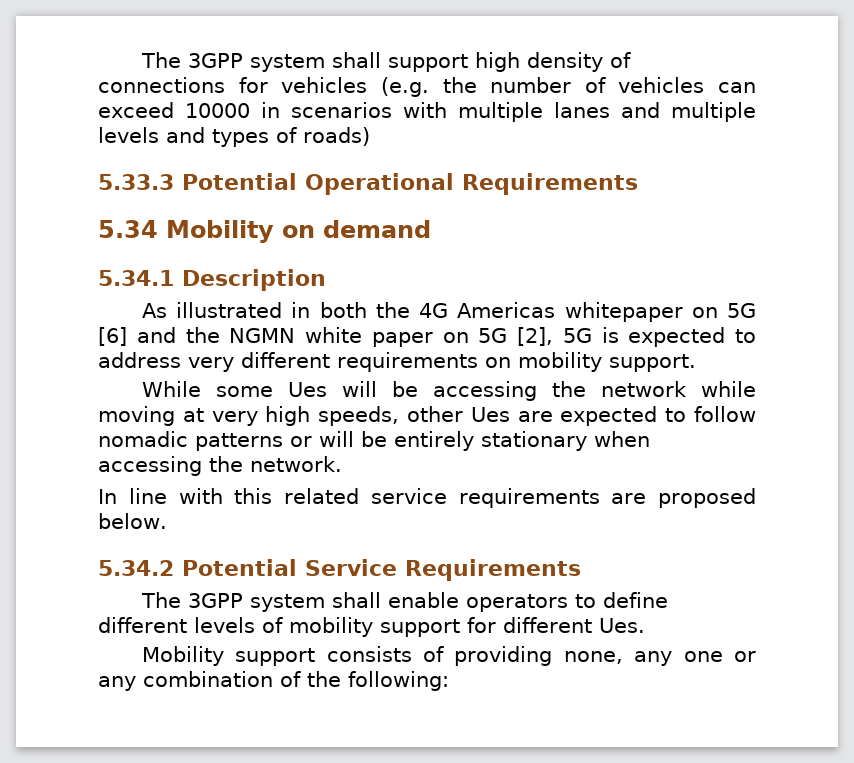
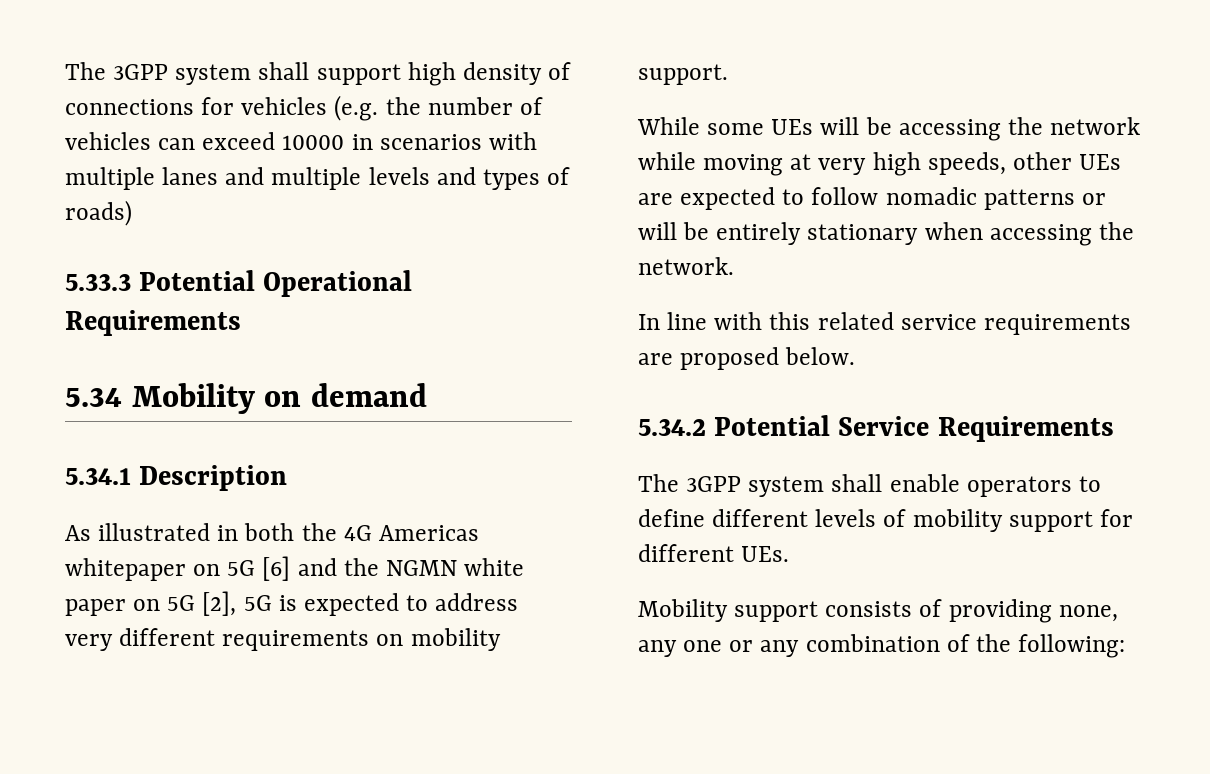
- While some Ues will be accessing the network while moving at very high speeds, other Ues are expected to follow nomadic patterns or will be entirely stationary when accessing the network.
+ While some UEs will be accessing the network while moving at very high speeds, other UEs are expected to follow nomadic patterns or will be entirely stationary when accessing the network.
- The 3GPP system shall enable operators to define different levels of mobility support for different Ues.
+ The 3GPP system shall enable operators to define different levels of mobility support for different UEs.

